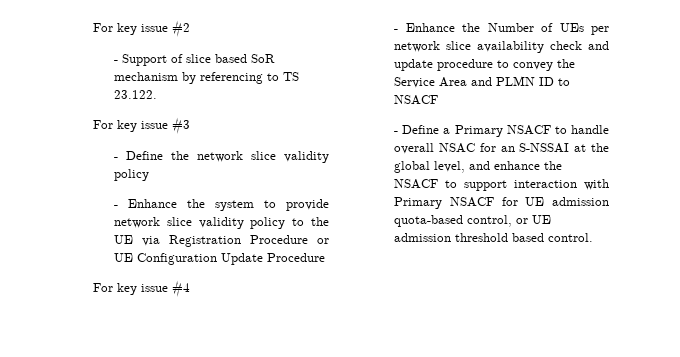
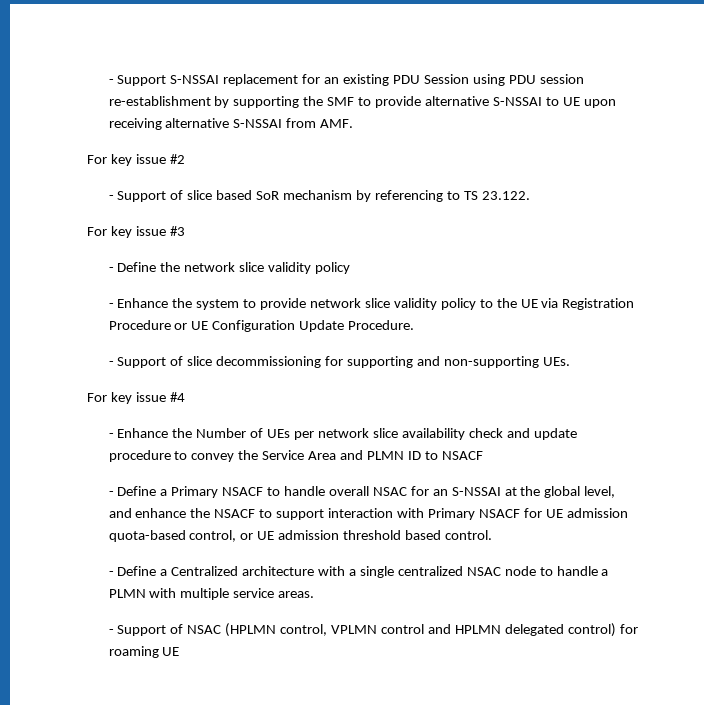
+ - Support S-NSSAI replacement for an existing PDU Session using PDU session re-establishment by supporting the SMF to provide alternative S-NSSAI to UE upon receiving alternative S-NSSAI from AMF.
- - Enhance the system to provide network slice validity policy to the UE via Registration Procedure or UE Configuration Update Procedure
+ - Enhance the system to provide network slice validity policy to the UE via Registration Procedure or UE Configuration Update Procedure.
+ - Support of slice decommissioning for supporting and non-supporting UEs.
+ - Define a Centralized architecture with a single centralized NSAC node to handle a PLMN with multiple service areas.
+ - Support of NSAC (HPLMN control, VPLMN control and HPLMN delegated control) for roaming UE

